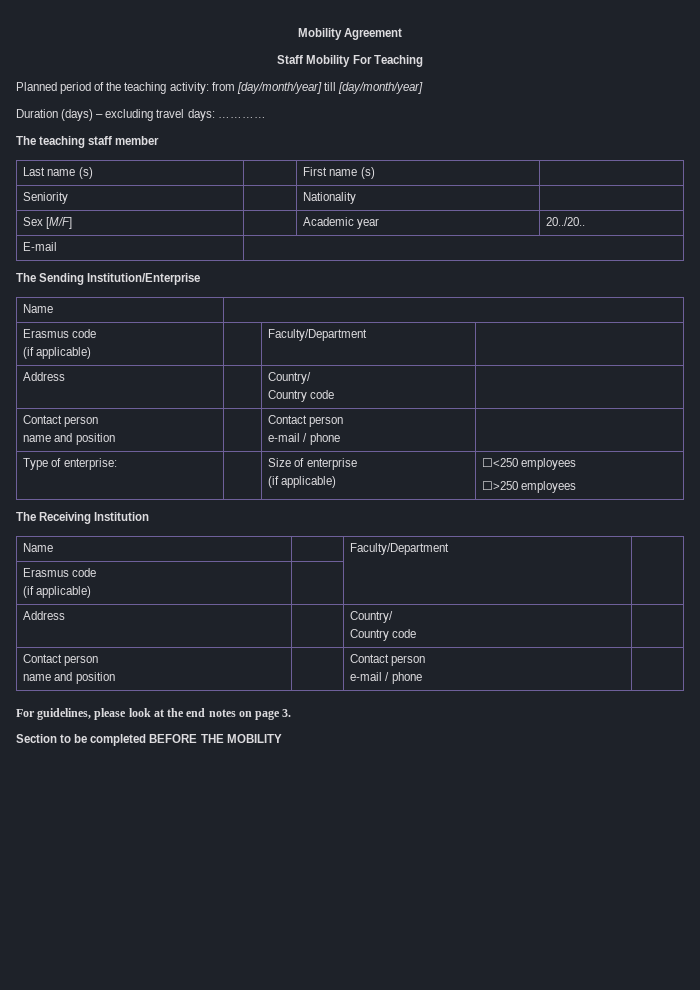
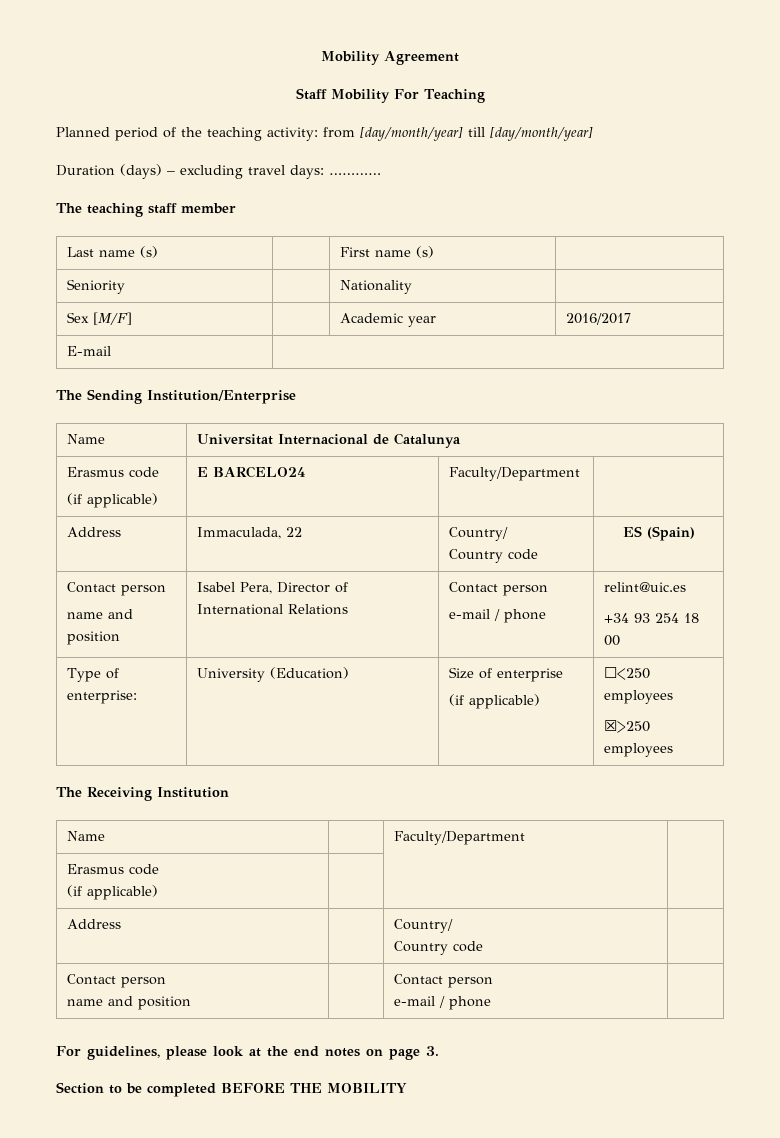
- Sex [M/F] | | Academic year | 20../20..
+ Sex [M/F] | | Academic year | 2016/2017
  The Sending Institution/Enterprise
- Name |
+ Name | Universitat Internacional de Catalunya
  Erasmus code
- (if applicable) | | Faculty/Department |
- Address | | Country/
- Country code |
+ (if applicable) | E BARCELO24 | Faculty/Department |
+ Address | Immaculada, 22 | Country/
+ Country code | ES (Spain)
  Contact person
- name and position | | Contact person
- e-mail / phone |
+ name and position | Isabel Pera, Director of International Relations | Contact person
+ e-mail / phone | relint@uic.es
+ +34 93 254 18 00
- Type of enterprise: | | Size of enterprise
+ Type of enterprise: | University (Education) | Size of enterprise
  (if applicable) | ☐<250 employees
- ☐>250 employees
+ ☒>250 employees

